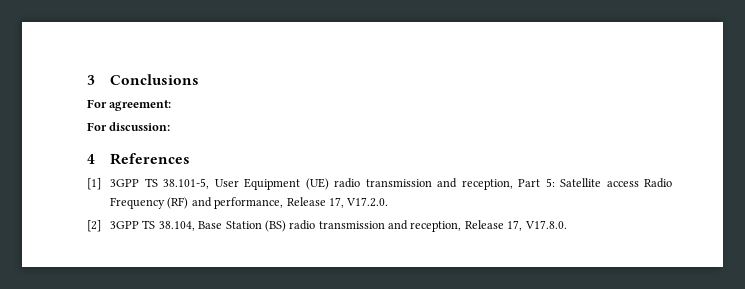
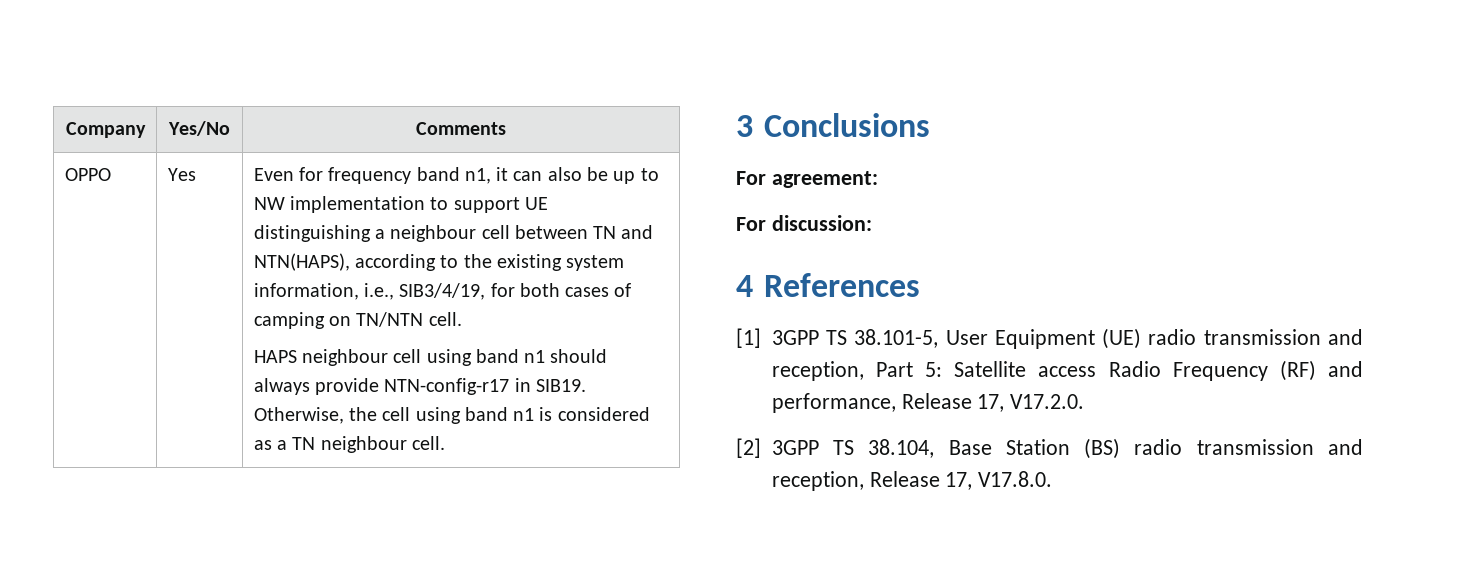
+ Company | Yes/No | Comments
+ OPPO | Yes | Even for frequency band n1, it can also be up to NW implementation to support UE distinguishing a neighbour cell between TN and NTN(HAPS), according to the existing system information, i.e., SIB3/4/19, for both cases of camping on TN/NTN cell.
+ HAPS neighbour cell using band n1 should always provide NTN-config-r17 in SIB19. Otherwise, the cell using band n1 is considered as a TN neighbour cell.

